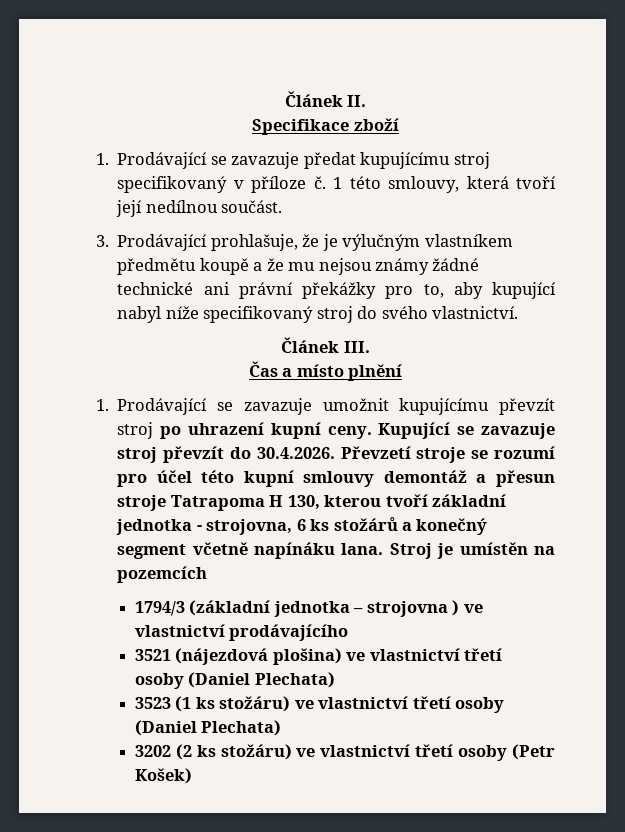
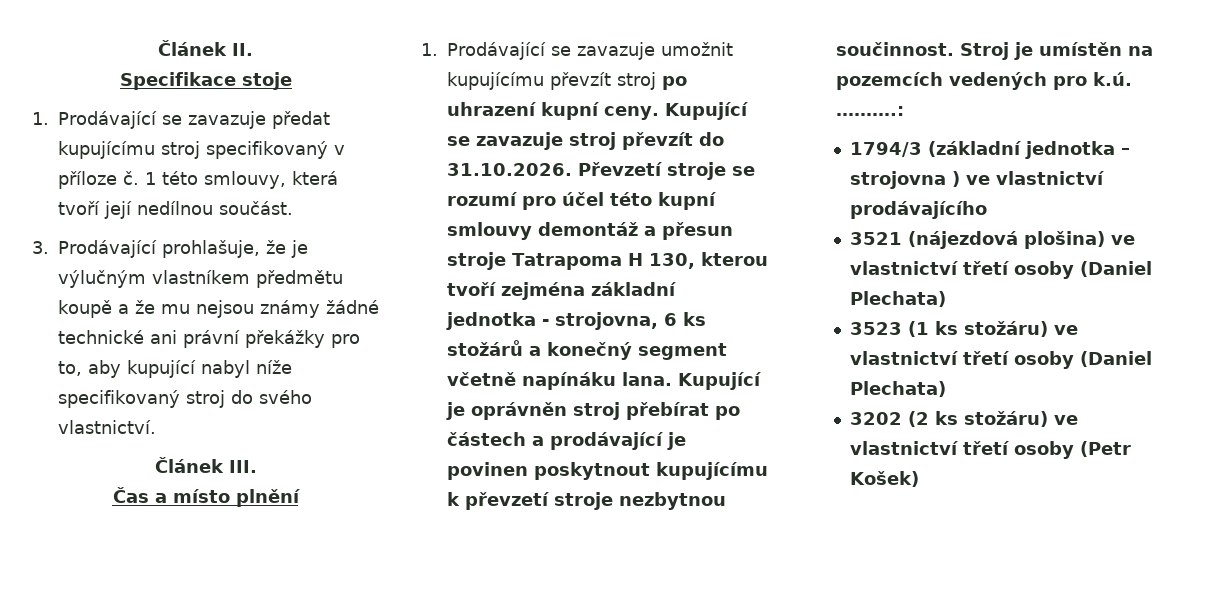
- Specifikace zboží
+ Specifikace stoje
- Kupující se zavazuje stroj převzít do 30.4.2026. Převzetí stroje se rozumí pro účel této kupní smlouvy demontáž a přesun stroje Tatrapoma H 130, kterou tvoří základní jednotka - strojovna, 6 ks stožárů a konečný segment včetně napínáku lana.
+ Kupující se zavazuje stroj převzít do 31.10.2026. Převzetí stroje se rozumí pro účel této kupní smlouvy demontáž a přesun stroje Tatrapoma H 130, kterou tvoří zejména základní jednotka - strojovna, 6 ks stožárů a konečný segment včetně napínáku lana.
+ Kupující je oprávněn stroj přebírat po částech a prodávající je povinen poskytnout kupujícímu k převzetí stroje nezbytnou součinnost.
- Stroj je umístěn na pozemcích
+ Stroj je umístěn na pozemcích vedených pro k.ú. ……….:

